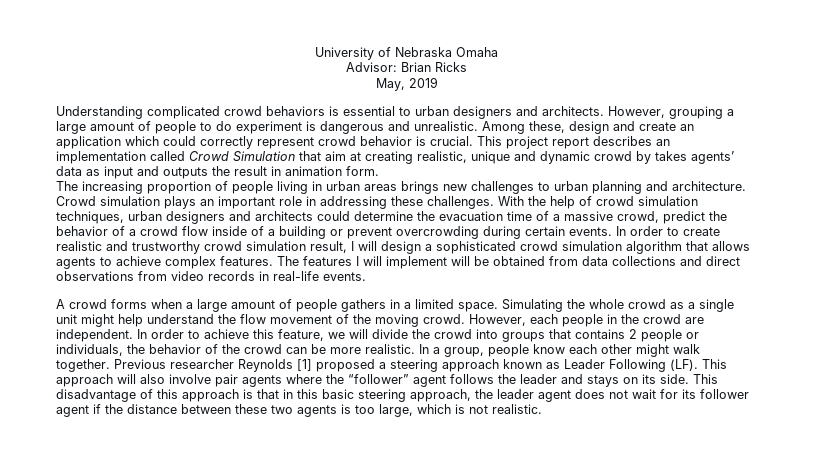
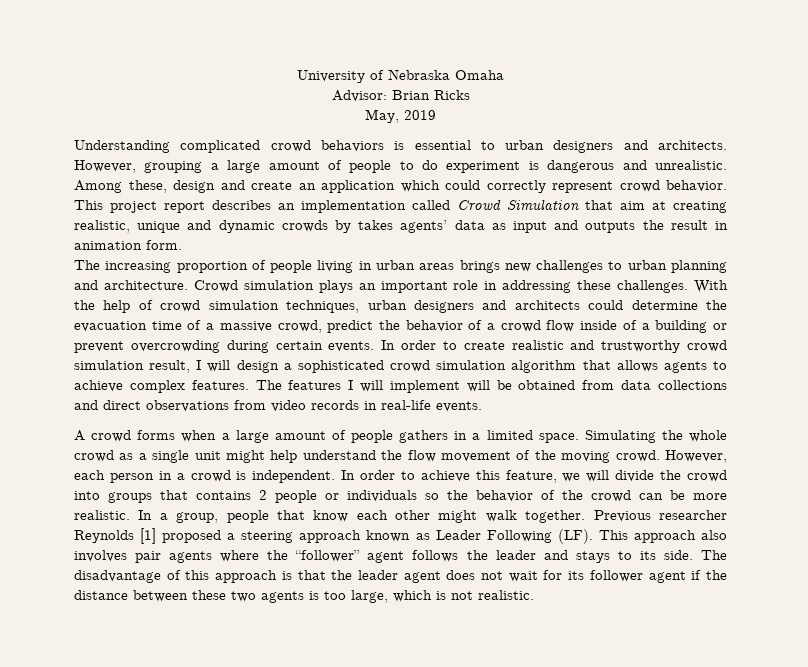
- Among these, design and create an application which could correctly represent crowd behavior is crucial.
+ Among these, design and create an application which could correctly represent crowd behavior.
- This project report describes an implementation called Crowd Simulation that aim at creating realistic, unique and dynamic crowd by takes agents’ data as input and outputs the result in animation form.
+ This project report describes an implementation called Crowd Simulation that aim at creating realistic, unique and dynamic crowds by takes agents’ data as input and outputs the result in animation form.
- However, each people in the crowd are independent.
+ However, each person in a crowd is independent.
- In order to achieve this feature, we will divide the crowd into groups that contains 2 people or individuals, the behavior of the crowd can be more realistic.
+ In order to achieve this feature, we will divide the crowd into groups that contains 2 people or individuals so the behavior of the crowd can be more realistic.
- In a group, people know each other might walk together.
+ In a group, people that know each other might walk together.
- Previous researcher Reynolds [1] proposed a steering approach known as Leader Following (LF). This approach will also involve pair agents where the “follower” agent follows the leader and stays on its side.
+ Previous researcher Reynolds [1] proposed a steering approach known as Leader Following (LF). This approach also involves pair agents where the “follower” agent follows the leader and stays to its side.
- This disadvantage of this approach is that in this basic steering approach, the leader agent does not wait for its follower agent if the distance between these two agents is too large, which is not realistic.
+ The disadvantage of this approach is that the leader agent does not wait for its follower agent if the distance between these two agents is too large, which is not realistic.

